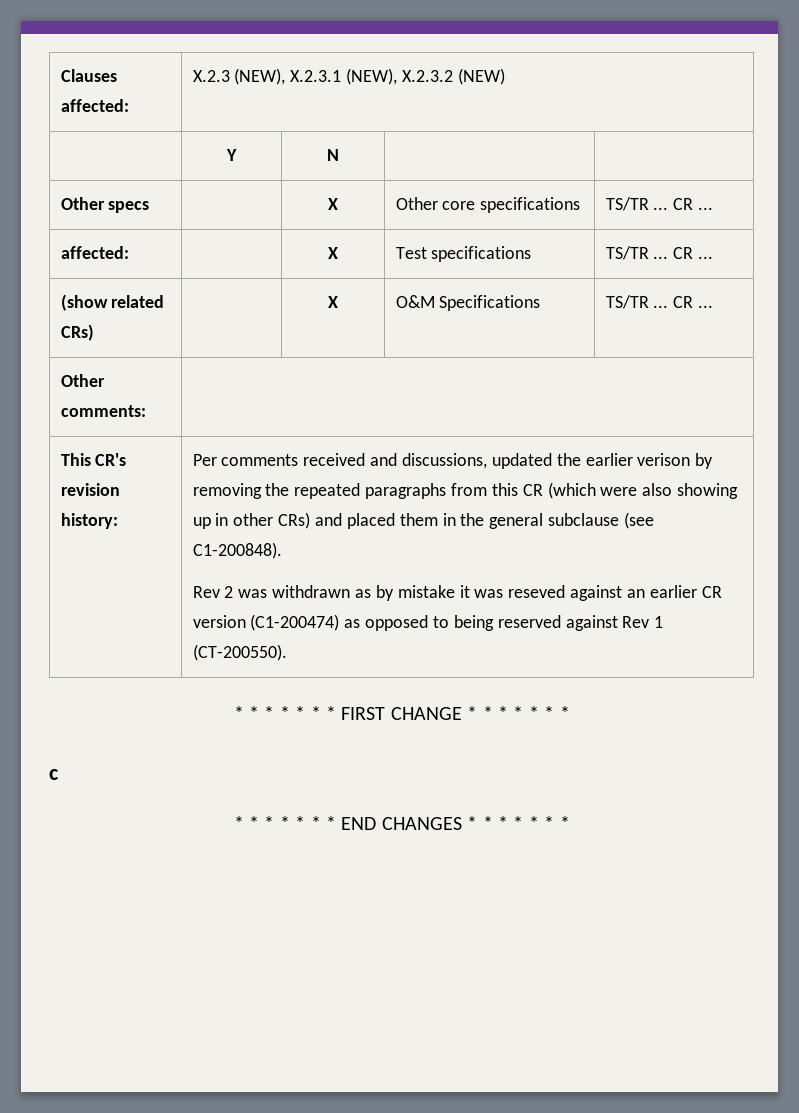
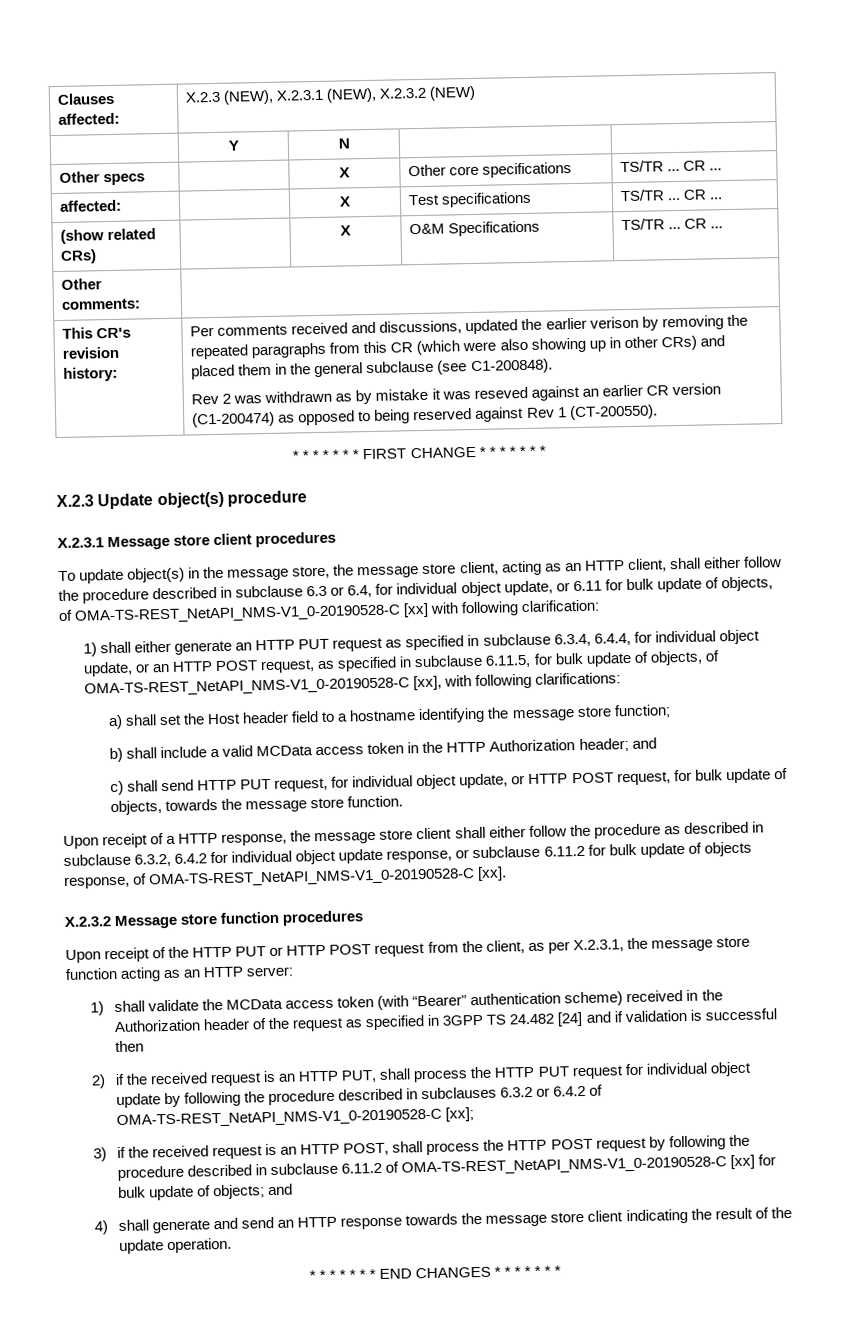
- c
+ X.2.3 Update object(s) procedure
+ X.2.3.1 Message store client procedures
+ To update object(s) in the message store, the message store client, acting as an HTTP client, shall either follow the procedure described in subclause 6.3 or 6.4, for individual object update, or 6.11 for bulk update of objects, of OMA-TS-REST_NetAPI_NMS-V1_0-20190528-C [xx] with following clarification:
+ 1) shall either generate an HTTP PUT request as specified in subclause 6.3.4, 6.4.4, for individual object update, or an HTTP POST request, as specified in subclause 6.11.5, for bulk update of objects, of OMA-TS-REST_NetAPI_NMS-V1_0-20190528-C [xx], with following clarifications:
+ a) shall set the Host header field to a hostname identifying the message store function;
+ b) shall include a valid MCData access token in the HTTP Authorization header; and
+ c) shall send HTTP PUT request, for individual object update, or HTTP POST request, for bulk update of objects, towards the message store function.
+ Upon receipt of a HTTP response, the message store client shall either follow the procedure as described in subclause 6.3.2, 6.4.2 for individual object update response, or subclause 6.11.2 for bulk update of objects response, of OMA-TS-REST_NetAPI_NMS-V1_0-20190528-C [xx].
+ X.2.3.2 Message store function procedures
+ Upon receipt of the HTTP PUT or HTTP POST request from the client, as per X.2.3.1, the message store function acting as an HTTP server:
+ 1) shall validate the MCData access token (with “Bearer” authentication scheme) received in the Authorization header of the request as specified in 3GPP TS 24.482 [24] and if validation is successful then
+ 2) if the received request is an HTTP PUT, shall process the HTTP PUT request for individual object update by following the procedure described in subclauses 6.3.2 or 6.4.2 of OMA-TS-REST_NetAPI_NMS-V1_0-20190528-C [xx];
+ 3) if the received request is an HTTP POST, shall process the HTTP POST request by following the procedure described in subclause 6.11.2 of OMA-TS-REST_NetAPI_NMS-V1_0-20190528-C [xx] for bulk update of objects; and
+ 4) shall generate and send an HTTP response towards the message store client indicating the result of the update operation.

